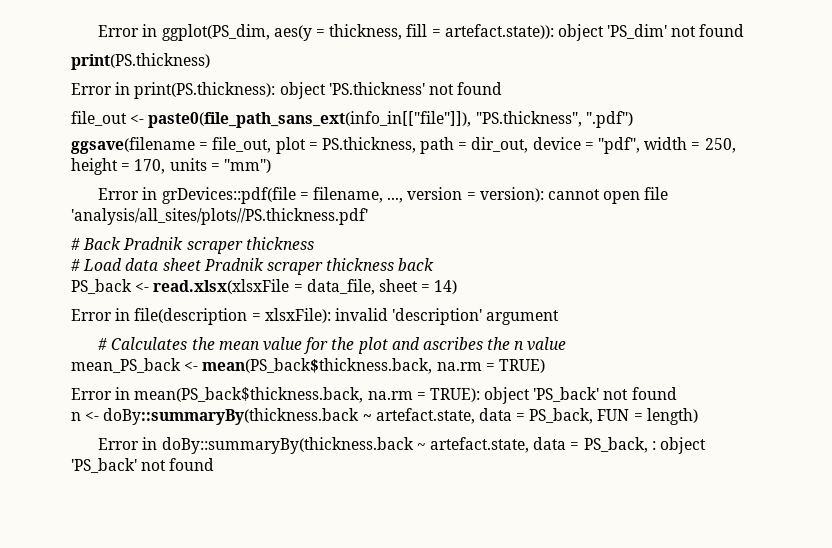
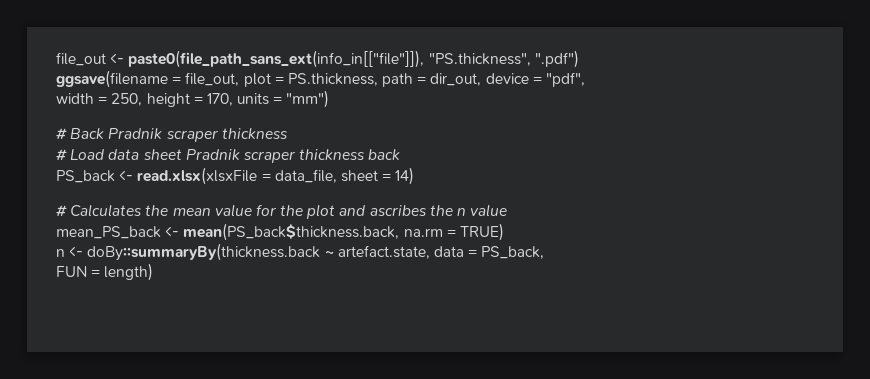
- Error in ggplot(PS_dim, aes(y = thickness, fill = artefact.state)): object 'PS_dim' not found
- print(PS.thickness)
- Error in print(PS.thickness): object 'PS.thickness' not found
- ggsave(filename = file_out, plot = PS.thickness, path = dir_out, device = "pdf", width = 250, height = 170, units = "mm")
+ ggsave(filename = file_out, plot = PS.thickness, path = dir_out, device = "pdf",
+ width = 250, height = 170, units = "mm")
- Error in grDevices::pdf(file = filename, ..., version = version): cannot open file 'analysis/all_sites/plots//PS.thickness.pdf'
- Error in file(description = xlsxFile): invalid 'description' argument
- Error in mean(PS_back$thickness.back, na.rm = TRUE): object 'PS_back' not found
- n <- doBy::summaryBy(thickness.back ~ artefact.state, data = PS_back, FUN = length)
+ n <- doBy::summaryBy(thickness.back ~ artefact.state, data = PS_back,
+ FUN = length)
- Error in doBy::summaryBy(thickness.back ~ artefact.state, data = PS_back, : object 'PS_back' not found

